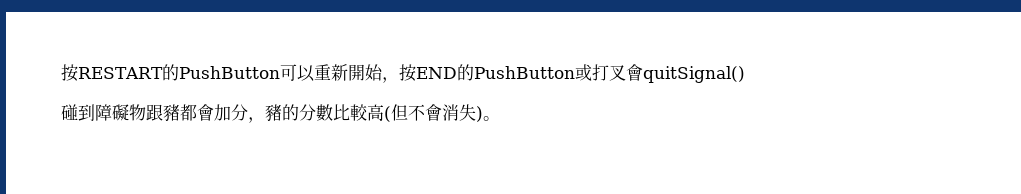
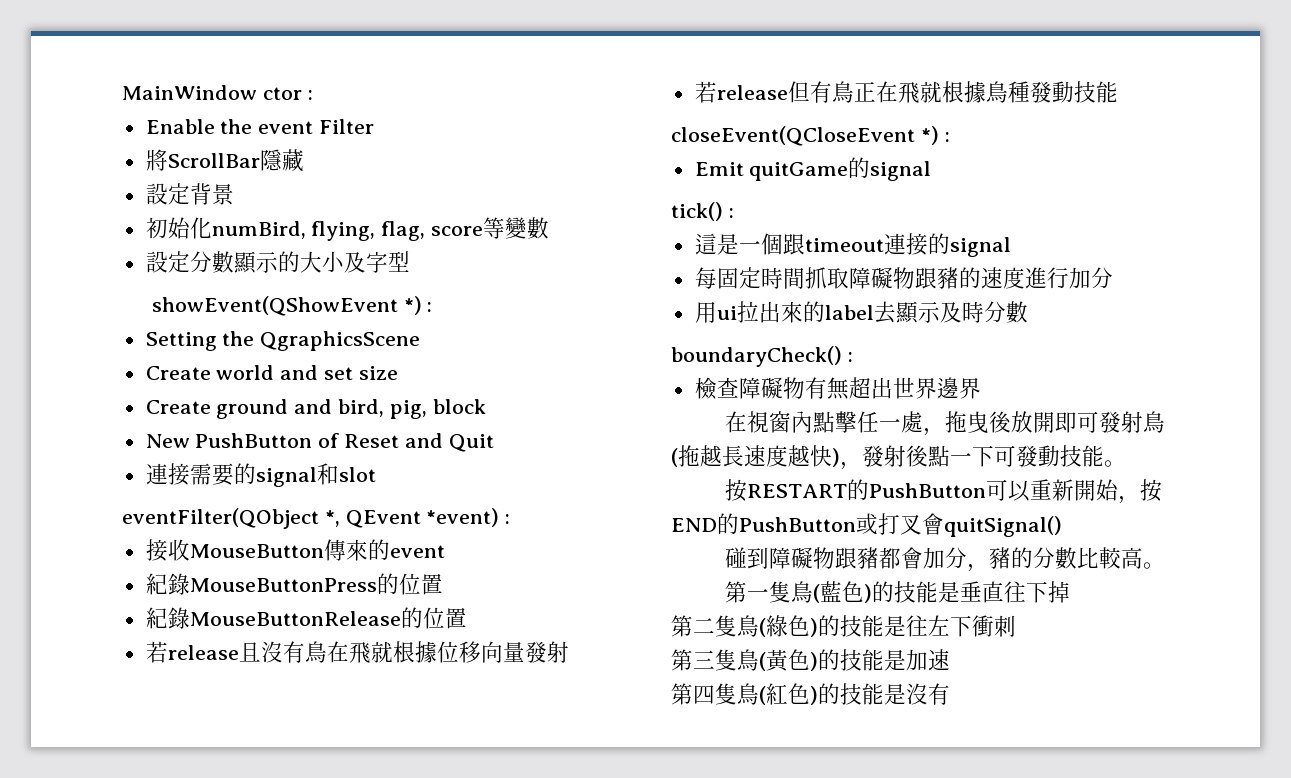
+ MainWindow ctor :
+ Enable the event Filter
+ 將ScrollBar隱藏
+ 設定背景
+ 初始化numBird, flying, flag, score等變數
+ 設定分數顯示的大小及字型
+ showEvent(QShowEvent *) :
+ Setting the QgraphicsScene
+ Create world and set size
+ Create ground and bird, pig, block
+ New PushButton of Reset and Quit
+ 連接需要的signal和slot
+ eventFilter(QObject *, QEvent *event) :
+ 接收MouseButton傳來的event
+ 紀錄MouseButtonPress的位置
+ 紀錄MouseButtonRelease的位置
+ 若release且沒有鳥在飛就根據位移向量發射
+ 若release但有鳥正在飛就根據鳥種發動技能
+ closeEvent(QCloseEvent *) :
+ Emit quitGame的signal
+ tick() :
+ 這是一個跟timeout連接的signal
+ 每固定時間抓取障礙物跟豬的速度進行加分
+ 用ui拉出來的label去顯示及時分數
+ boundaryCheck() :
+ 檢查障礙物有無超出世界邊界
+ 在視窗內點擊任一處，拖曳後放開即可發射鳥(拖越長速度越快)，發射後點一下可發動技能。
- 碰到障礙物跟豬都會加分，豬的分數比較高(但不會消失)。
+ 碰到障礙物跟豬都會加分，豬的分數比較高。
+ 第一隻鳥(藍色)的技能是垂直往下掉
+ 第二隻鳥(綠色)的技能是往左下衝刺
+ 第三隻鳥(黃色)的技能是加速
+ 第四隻鳥(紅色)的技能是沒有

